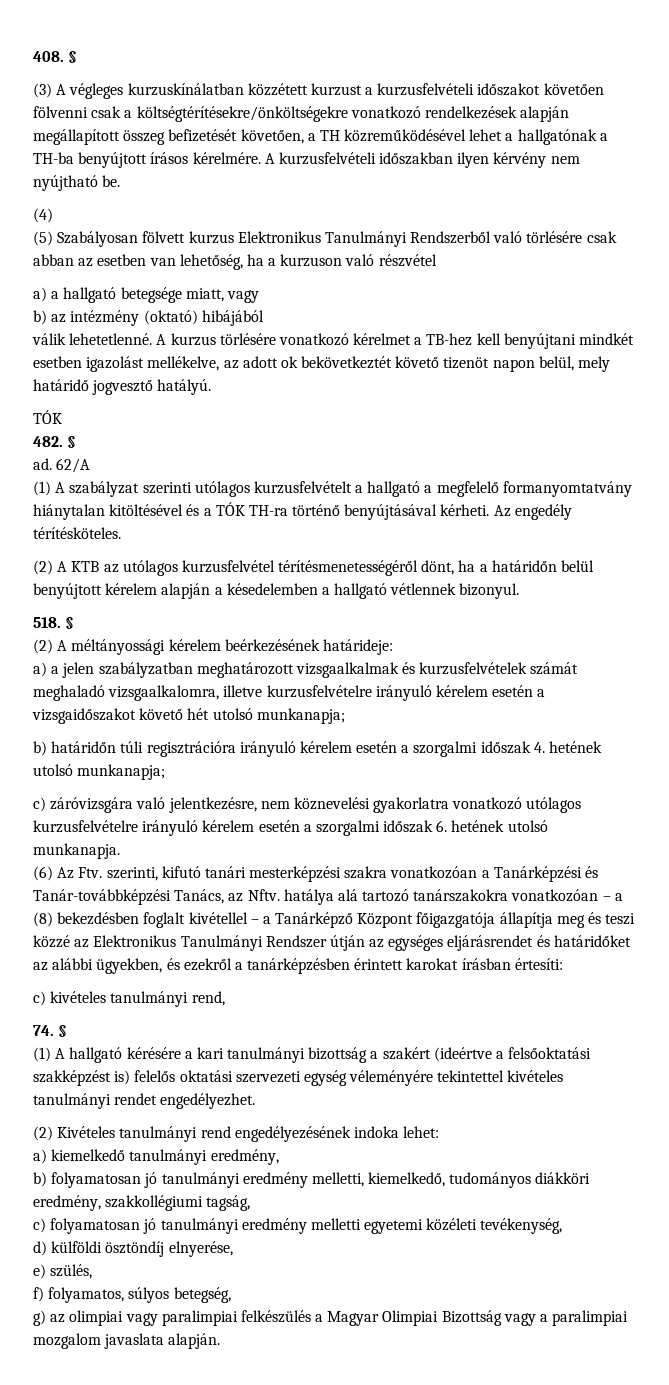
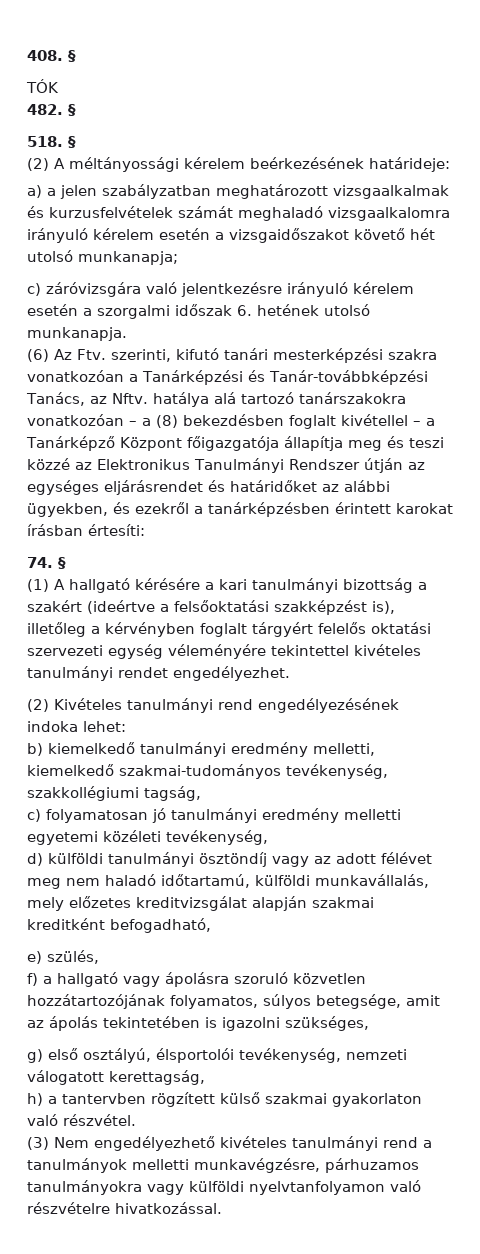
- (3) A végleges kurzuskínálatban közzétett kurzust a kurzusfelvételi időszakot követően fölvenni csak a költségtérítésekre/önköltségekre vonatkozó rendelkezések alapján megállapított összeg befizetését követően, a TH közreműködésével lehet a hallgatónak a TH-ba benyújtott írásos kérelmére. A kurzusfelvételi időszakban ilyen kérvény nem nyújtható be.
- (4)
- (5) Szabályosan fölvett kurzus Elektronikus Tanulmányi Rendszerből való törlésére csak abban az esetben van lehetőség, ha a kurzuson való részvétel
- a) a hallgató betegsége miatt, vagy
- b) az intézmény (oktató) hibájából
- válik lehetetlenné. A kurzus törlésére vonatkozó kérelmet a TB-hez kell benyújtani mindkét esetben igazolást mellékelve, az adott ok bekövetkeztét követő tizenöt napon belül, mely határidő jogvesztő hatályú.
  TÓK
  482. §
- ad. 62/A
- (1) A szabályzat szerinti utólagos kurzusfelvételt a hallgató a megfelelő formanyomtatvány hiánytalan kitöltésével és a TÓK TH-ra történő benyújtásával kérheti. Az engedély térítésköteles.
- (2) A KTB az utólagos kurzusfelvétel térítésmenetességéről dönt, ha a határidőn belül benyújtott kérelem alapján a késedelemben a hallgató vétlennek bizonyul.
- a) a jelen szabályzatban meghatározott vizsgaalkalmak és kurzusfelvételek számát meghaladó vizsgaalkalomra, illetve kurzusfelvételre irányuló kérelem esetén a vizsgaidőszakot követő hét utolsó munkanapja;
+ a) a jelen szabályzatban meghatározott vizsgaalkalmak és kurzusfelvételek számát meghaladó vizsgaalkalomra irányuló kérelem esetén a vizsgaidőszakot követő hét utolsó munkanapja;
- b) határidőn túli regisztrációra irányuló kérelem esetén a szorgalmi időszak 4. hetének utolsó munkanapja;
- c) záróvizsgára való jelentkezésre, nem köznevelési gyakorlatra vonatkozó utólagos kurzusfelvételre irányuló kérelem esetén a szorgalmi időszak 6. hetének utolsó munkanapja.
+ c) záróvizsgára való jelentkezésre irányuló kérelem esetén a szorgalmi időszak 6. hetének utolsó munkanapja.
- c) kivételes tanulmányi rend,
- (1) A hallgató kérésére a kari tanulmányi bizottság a szakért (ideértve a felsőoktatási szakképzést is) felelős oktatási szervezeti egység véleményére tekintettel kivételes tanulmányi rendet engedélyezhet.
+ (1) A hallgató kérésére a kari tanulmányi bizottság a szakért (ideértve a felsőoktatási szakképzést is), illetőleg a kérvényben foglalt tárgyért felelős oktatási szervezeti egység véleményére tekintettel kivételes tanulmányi rendet engedélyezhet.
- a) kiemelkedő tanulmányi eredmény,
- b) folyamatosan jó tanulmányi eredmény melletti, kiemelkedő, tudományos diákköri eredmény, szakkollégiumi tagság,
+ b) kiemelkedő tanulmányi eredmény melletti, kiemelkedő szakmai-tudományos tevékenység, szakkollégiumi tagság,
- d) külföldi ösztöndíj elnyerése,
+ d) külföldi tanulmányi ösztöndíj vagy az adott félévet meg nem haladó időtartamú, külföldi munkavállalás, mely előzetes kreditvizsgálat alapján szakmai kreditként befogadható,
  e) szülés,
- f) folyamatos, súlyos betegség,
- g) az olimpiai vagy paralimpiai felkészülés a Magyar Olimpiai Bizottság vagy a paralimpiai mozgalom javaslata alapján.
+ f) a hallgató vagy ápolásra szoruló közvetlen hozzátartozójának folyamatos, súlyos betegsége, amit az ápolás tekintetében is igazolni szükséges,
+ g) első osztályú, élsportolói tevékenység, nemzeti válogatott kerettagság,
+ h) a tantervben rögzített külső szakmai gyakorlaton való részvétel.
+ (3) Nem engedélyezhető kivételes tanulmányi rend a tanulmányok melletti munkavégzésre, párhuzamos tanulmányokra vagy külföldi nyelvtanfolyamon való részvételre hivatkozással.

